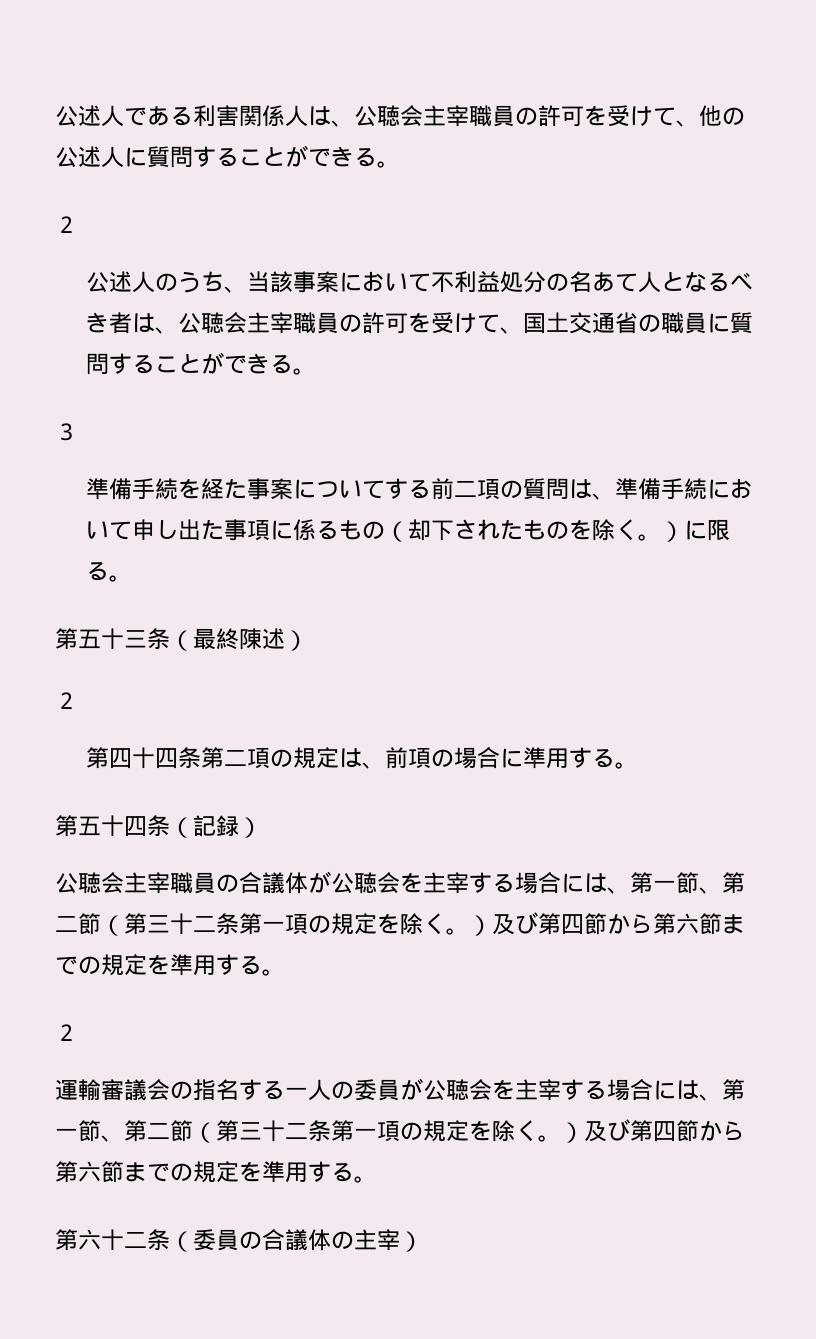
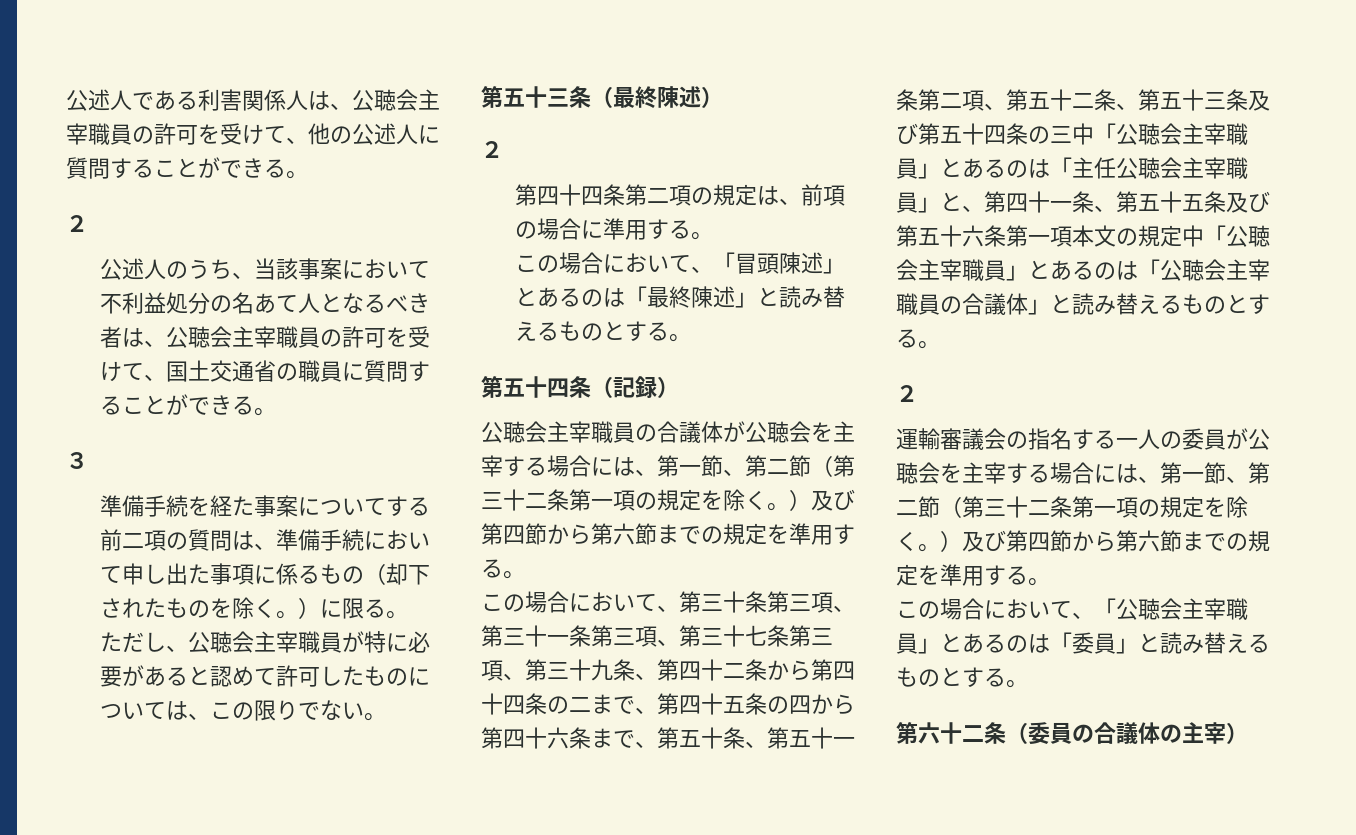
+ ただし、公聴会主宰職員が特に必要があると認めて許可したものについては、この限りでない。
+ この場合において、「冒頭陳述」とあるのは「最終陳述」と読み替えるものとする。
+ この場合において、第三十条第三項、第三十一条第三項、第三十七条第三項、第三十九条、第四十二条から第四十四条の二まで、第四十五条の四から第四十六条まで、第五十条、第五十一条第二項、第五十二条、第五十三条及び第五十四条の三中「公聴会主宰職員」とあるのは「主任公聴会主宰職員」と、第四十一条、第五十五条及び第五十六条第一項本文の規定中「公聴会主宰職員」とあるのは「公聴会主宰職員の合議体」と読み替えるものとする。
+ この場合において、「公聴会主宰職員」とあるのは「委員」と読み替えるものとする。

